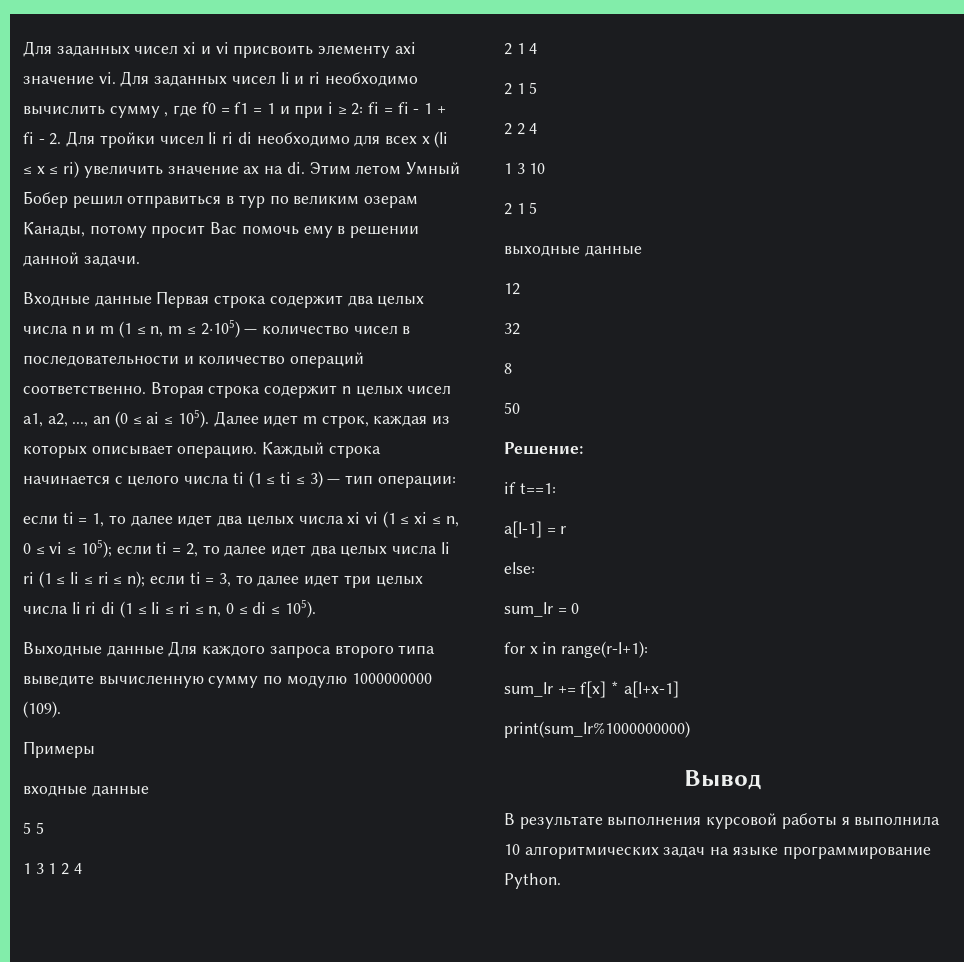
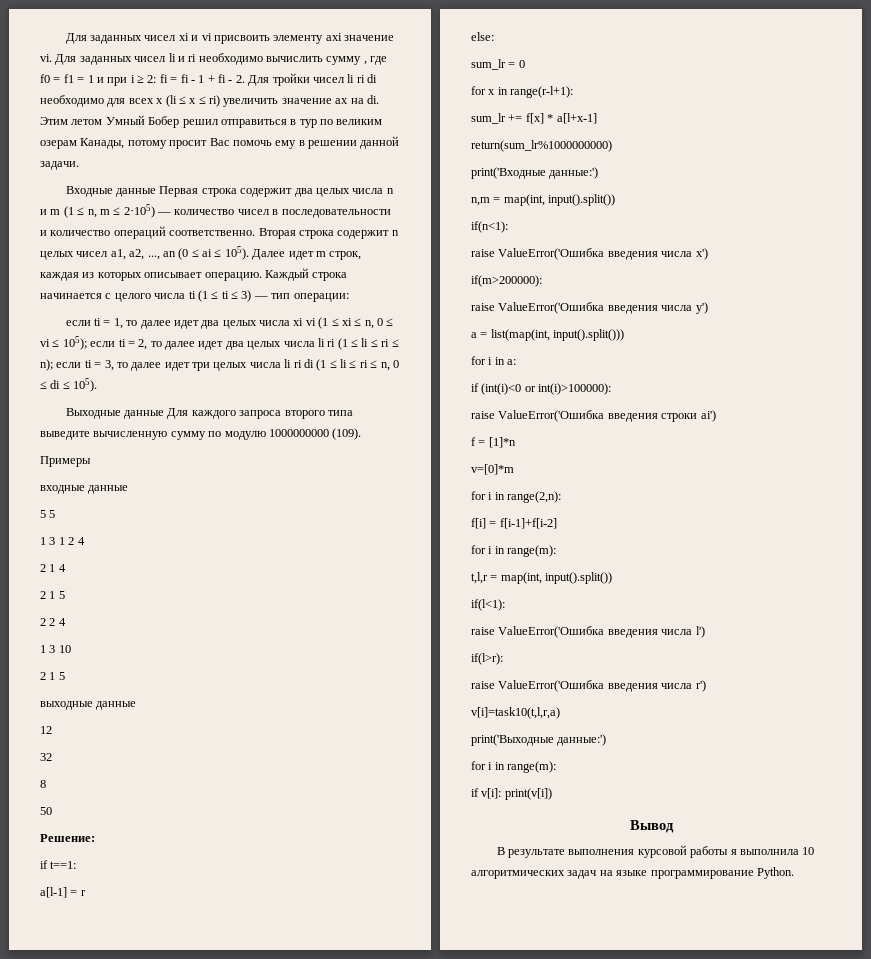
- print(sum_lr%1000000000)
+ return(sum_lr%1000000000)
+ print('Входные данные:')
+ n,m = map(int, input().split())
+ if(n<1):
+ raise ValueError('Ошибка введения числа x')
+ if(m>200000):
+ raise ValueError('Ошибка введения числа y')
+ a = list(map(int, input().split()))
+ for i in a:
+ if (int(i)<0 or int(i)>100000):
+ raise ValueError('Ошибка введения строки ai')
+ f = [1]*n
+ v=[0]*m
+ for i in range(2,n):
+ f[i] = f[i-1]+f[i-2]
+ for i in range(m):
+ t,l,r = map(int, input().split())
+ if(l<1):
+ raise ValueError('Ошибка введения числа l')
+ if(l>r):
+ raise ValueError('Ошибка введения числа r')
+ v[i]=task10(t,l,r,a)
+ print('Выходные данные:')
+ for i in range(m):
+ if v[i]: print(v[i])

